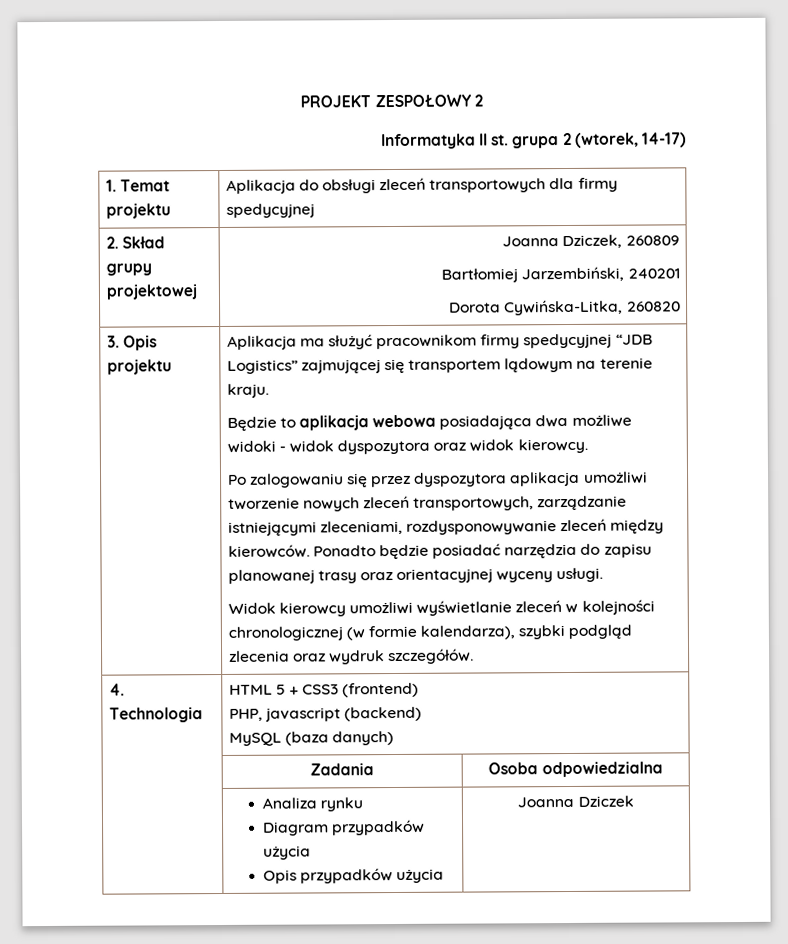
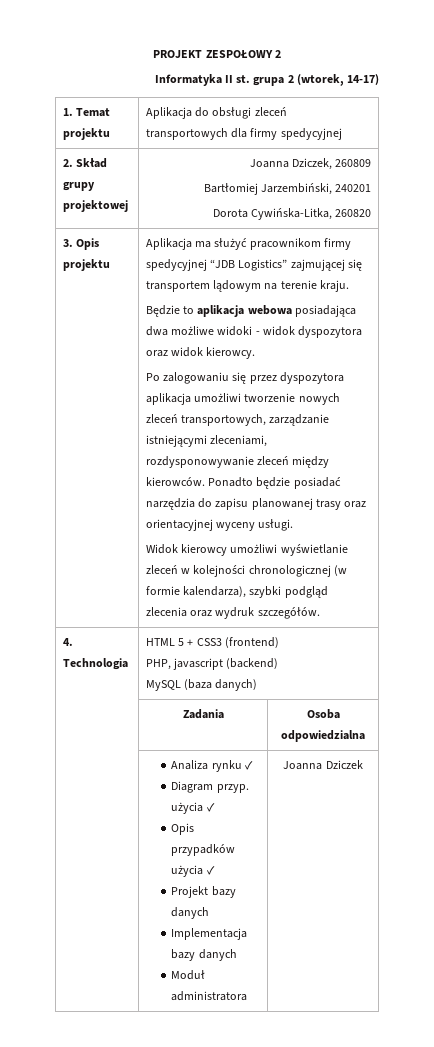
- | Analiza rynku
- Diagram przypadków użycia
- Opis przypadków użycia | Joanna Dziczek
+ | Analiza rynku ✓
+ Diagram przyp. użycia ✓
+ Opis przypadków użycia ✓
+ Projekt bazy danych
+ Implementacja bazy danych
+ Moduł administratora | Joanna Dziczek

